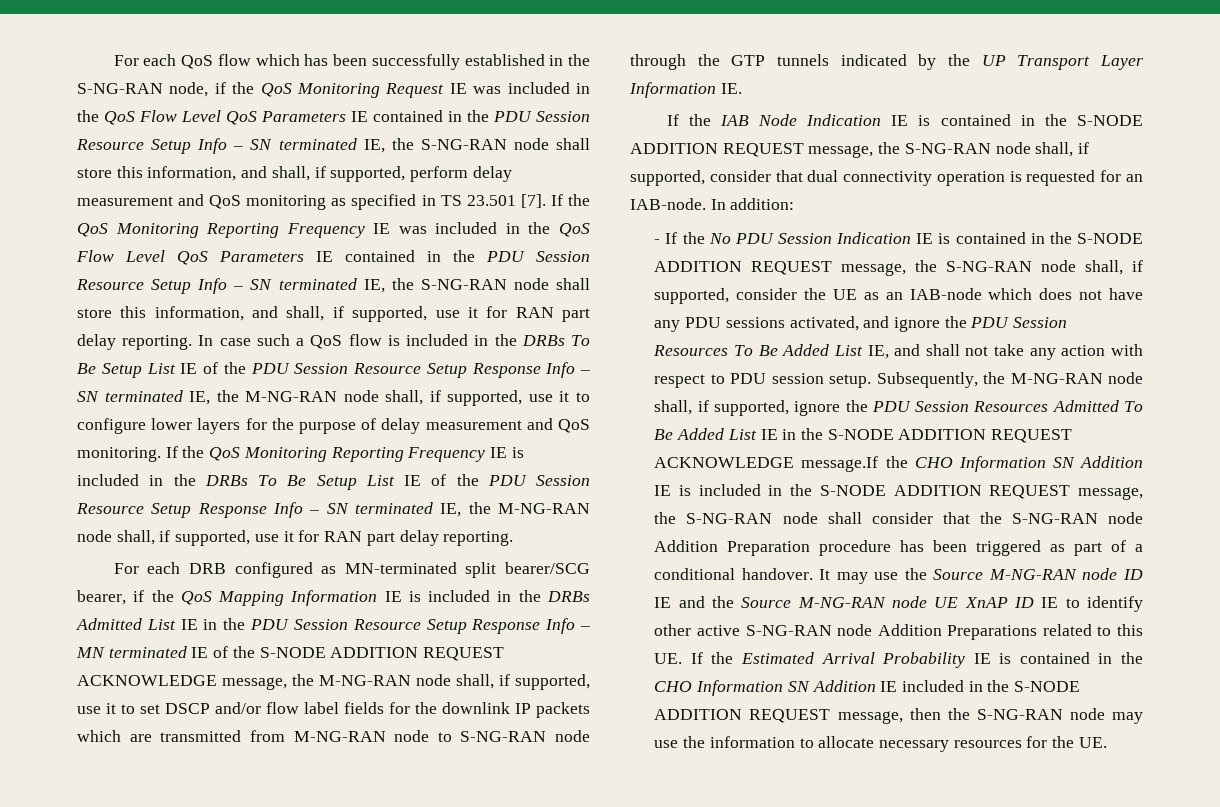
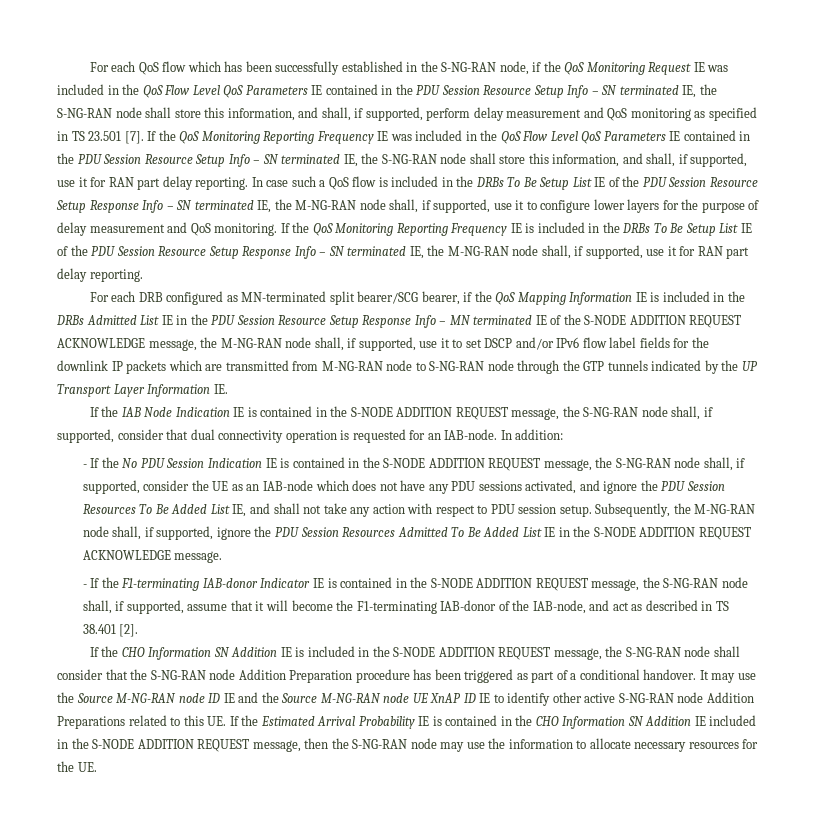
- For each DRB configured as MN-terminated split bearer/SCG bearer, if the QoS Mapping Information IE is included in the DRBs Admitted List IE in the PDU Session Resource Setup Response Info – MN terminated IE of the S-NODE ADDITION REQUEST ACKNOWLEDGE message, the M-NG-RAN node shall, if supported, use it to set DSCP and/or flow label fields for the downlink IP packets which are transmitted from M-NG-RAN node to S-NG-RAN node through the GTP tunnels indicated by the UP Transport Layer Information IE.
+ For each DRB configured as MN-terminated split bearer/SCG bearer, if the QoS Mapping Information IE is included in the DRBs Admitted List IE in the PDU Session Resource Setup Response Info – MN terminated IE of the S-NODE ADDITION REQUEST ACKNOWLEDGE message, the M-NG-RAN node shall, if supported, use it to set DSCP and/or IPv6 flow label fields for the downlink IP packets which are transmitted from M-NG-RAN node to S-NG-RAN node through the GTP tunnels indicated by the UP Transport Layer Information IE.
- Subsequently, the M-NG-RAN node shall, if supported, ignore the PDU Session Resources Admitted To Be Added List IE in the S-NODE ADDITION REQUEST ACKNOWLEDGE message.If the CHO Information SN Addition IE is included in the S-NODE ADDITION REQUEST message, the S-NG-RAN node shall consider that the S-NG-RAN node Addition Preparation procedure has been triggered as part of a conditional handover.
+ Subsequently, the M-NG-RAN node shall, if supported, ignore the PDU Session Resources Admitted To Be Added List IE in the S-NODE ADDITION REQUEST ACKNOWLEDGE message.
+ - If the F1-terminating IAB-donor Indicator IE is contained in the S-NODE ADDITION REQUEST message, the S-NG-RAN node shall, if supported, assume that it will become the F1-terminating IAB-donor of the IAB-node, and act as described in TS 38.401 [2].
+ If the CHO Information SN Addition IE is included in the S-NODE ADDITION REQUEST message, the S-NG-RAN node shall consider that the S-NG-RAN node Addition Preparation procedure has been triggered as part of a conditional handover.

